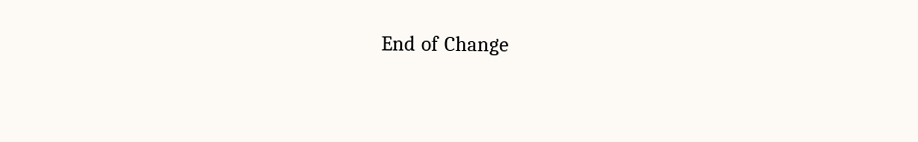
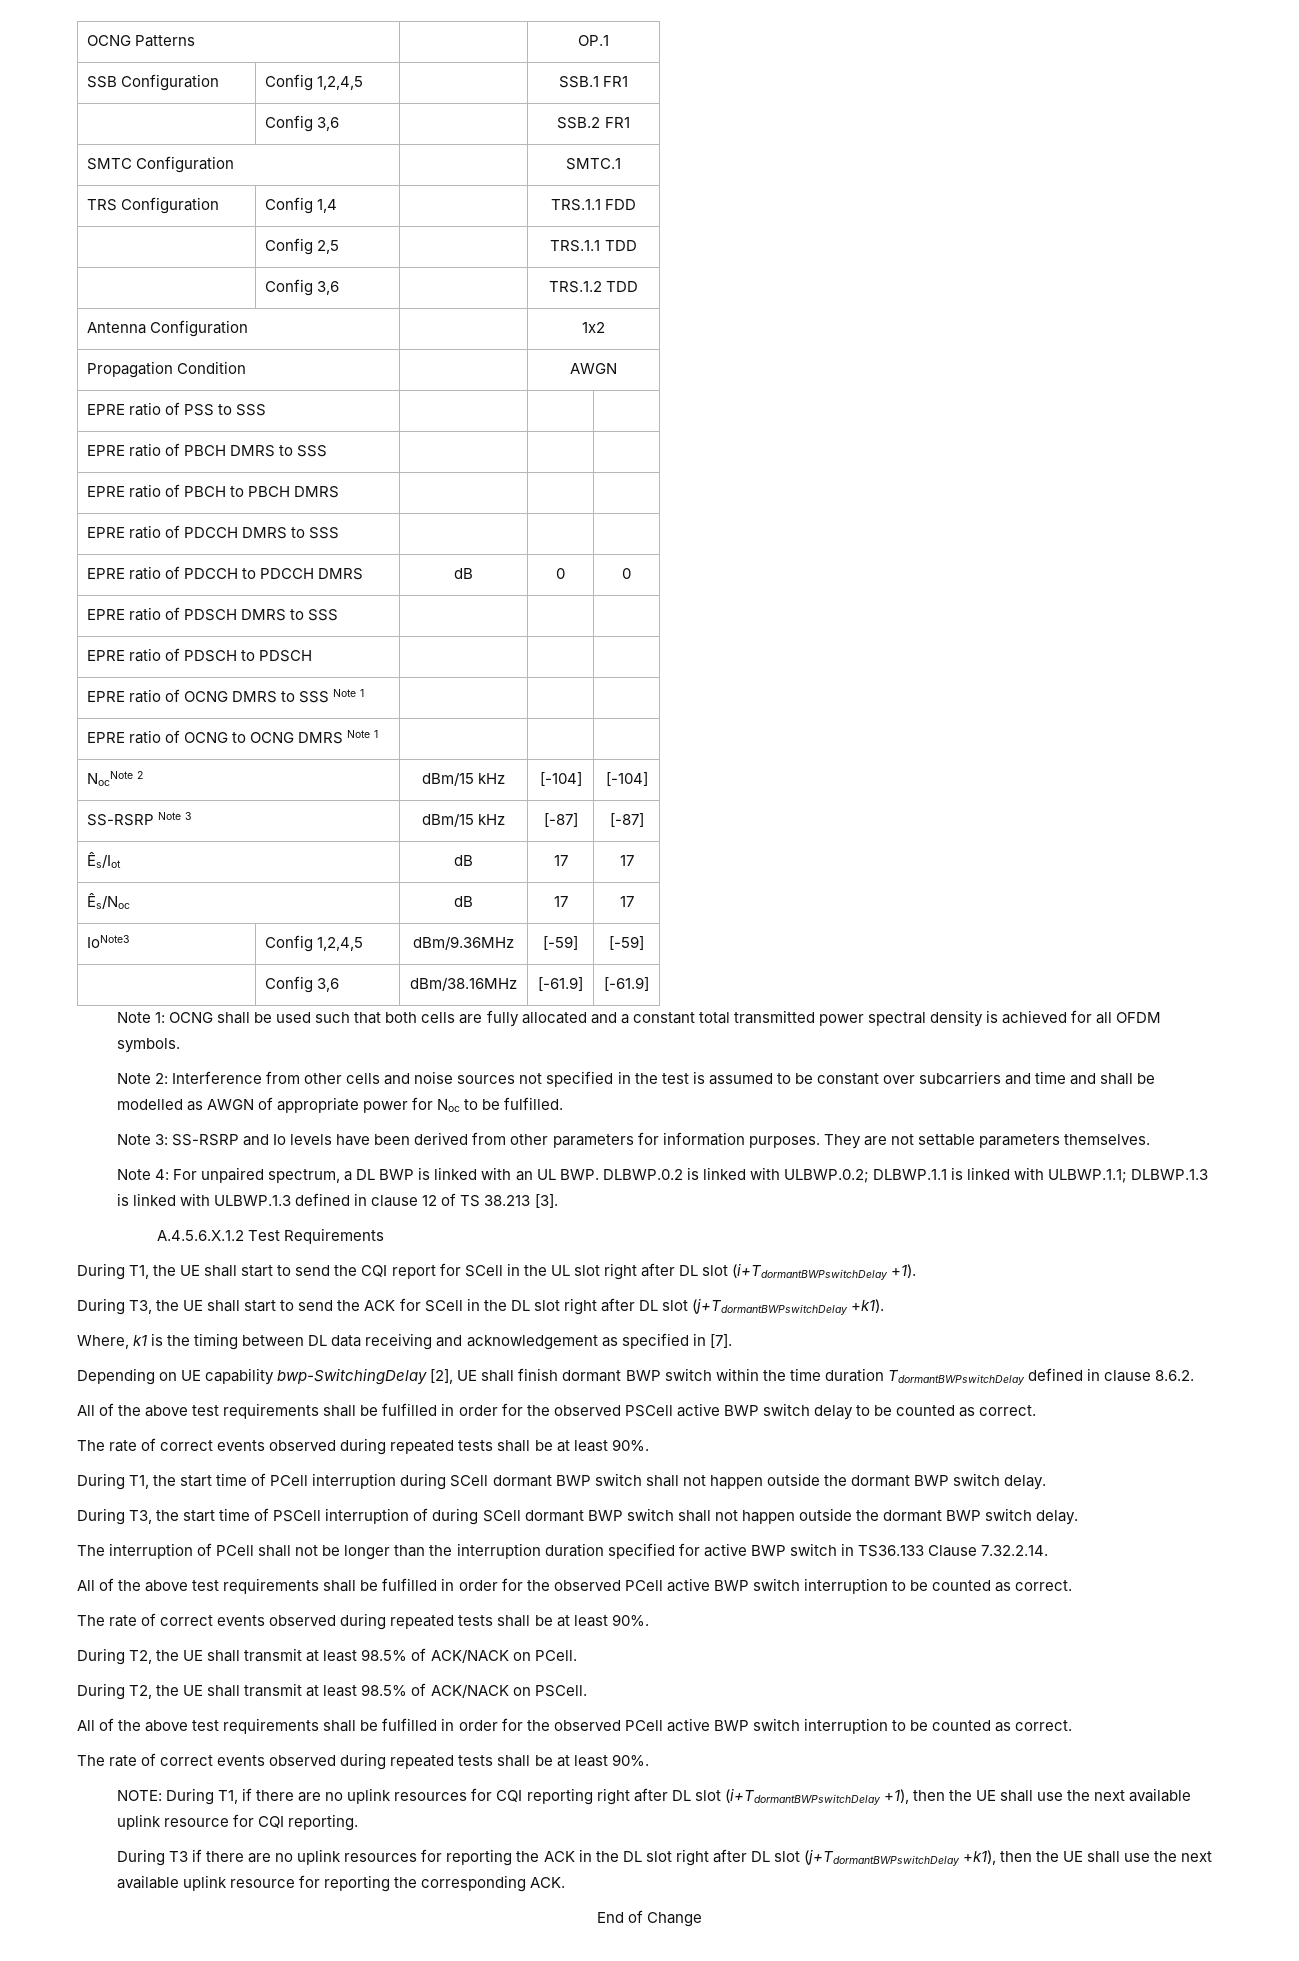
+ OCNG Patterns | | OP.1
+ SSB Configuration | Config 1,2,4,5 | | SSB.1 FR1
+ | Config 3,6 | | SSB.2 FR1
+ SMTC Configuration | | SMTC.1
+ TRS Configuration | Config 1,4 | | TRS.1.1 FDD
+ | Config 2,5 | | TRS.1.1 TDD
+ | Config 3,6 | | TRS.1.2 TDD
+ Antenna Configuration | | 1x2
+ Propagation Condition | | AWGN
+ EPRE ratio of PSS to SSS | | |
+ EPRE ratio of PBCH DMRS to SSS | | |
+ EPRE ratio of PBCH to PBCH DMRS | | |
+ EPRE ratio of PDCCH DMRS to SSS | | |
+ EPRE ratio of PDCCH to PDCCH DMRS | dB | 0 | 0
+ EPRE ratio of PDSCH DMRS to SSS | | |
+ EPRE ratio of PDSCH to PDSCH | | |
+ EPRE ratio of OCNG DMRS to SSS Note 1 | | |
+ EPRE ratio of OCNG to OCNG DMRS Note 1 | | |
+ NocNote 2 | dBm/15 kHz | [-104] | [-104]
+ SS-RSRP Note 3 | dBm/15 kHz | [-87] | [-87]
+ Ês/Iot | dB | 17 | 17
+ Ês/Noc | dB | 17 | 17
+ IoNote3 | Config 1,2,4,5 | dBm/9.36MHz | [-59] | [-59]
+ | Config 3,6 | dBm/38.16MHz | [-61.9] | [-61.9]
+ Note 1: OCNG shall be used such that both cells are fully allocated and a constant total transmitted power spectral density is achieved for all OFDM symbols.
+ Note 2: Interference from other cells and noise sources not specified in the test is assumed to be constant over subcarriers and time and shall be modelled as AWGN of appropriate power for Noc to be fulfilled.
+ Note 3: SS-RSRP and Io levels have been derived from other parameters for information purposes. They are not settable parameters themselves.
+ Note 4: For unpaired spectrum, a DL BWP is linked with an UL BWP. DLBWP.0.2 is linked with ULBWP.0.2; DLBWP.1.1 is linked with ULBWP.1.1; DLBWP.1.3 is linked with ULBWP.1.3 defined in clause 12 of TS 38.213 [3].
+ A.4.5.6.X.1.2 Test Requirements
+ During T1, the UE shall start to send the CQI report for SCell in the UL slot right after DL slot (i+TdormantBWPswitchDelay +1).
+ During T3, the UE shall start to send the ACK for SCell in the DL slot right after DL slot (j+TdormantBWPswitchDelay +k1).
+ Where, k1 is the timing between DL data receiving and acknowledgement as specified in [7].
+ Depending on UE capability bwp-SwitchingDelay [2], UE shall finish dormant BWP switch within the time duration TdormantBWPswitchDelay defined in clause 8.6.2.
+ All of the above test requirements shall be fulfilled in order for the observed PSCell active BWP switch delay to be counted as correct.
+ The rate of correct events observed during repeated tests shall be at least 90%.
+ During T1, the start time of PCell interruption during SCell dormant BWP switch shall not happen outside the dormant BWP switch delay.
+ During T3, the start time of PSCell interruption of during SCell dormant BWP switch shall not happen outside the dormant BWP switch delay.
+ The interruption of PCell shall not be longer than the interruption duration specified for active BWP switch in TS36.133 Clause 7.32.2.14.
+ All of the above test requirements shall be fulfilled in order for the observed PCell active BWP switch interruption to be counted as correct.
+ The rate of correct events observed during repeated tests shall be at least 90%.
+ During T2, the UE shall transmit at least 98.5% of ACK/NACK on PCell.
+ During T2, the UE shall transmit at least 98.5% of ACK/NACK on PSCell.
+ All of the above test requirements shall be fulfilled in order for the observed PCell active BWP switch interruption to be counted as correct.
+ The rate of correct events observed during repeated tests shall be at least 90%.
+ NOTE: During T1, if there are no uplink resources for CQI reporting right after DL slot (i+TdormantBWPswitchDelay +1), then the UE shall use the next available uplink resource for CQI reporting.
+ During T3 if there are no uplink resources for reporting the ACK in the DL slot right after DL slot (j+TdormantBWPswitchDelay +k1), then the UE shall use the next available uplink resource for reporting the corresponding ACK.

